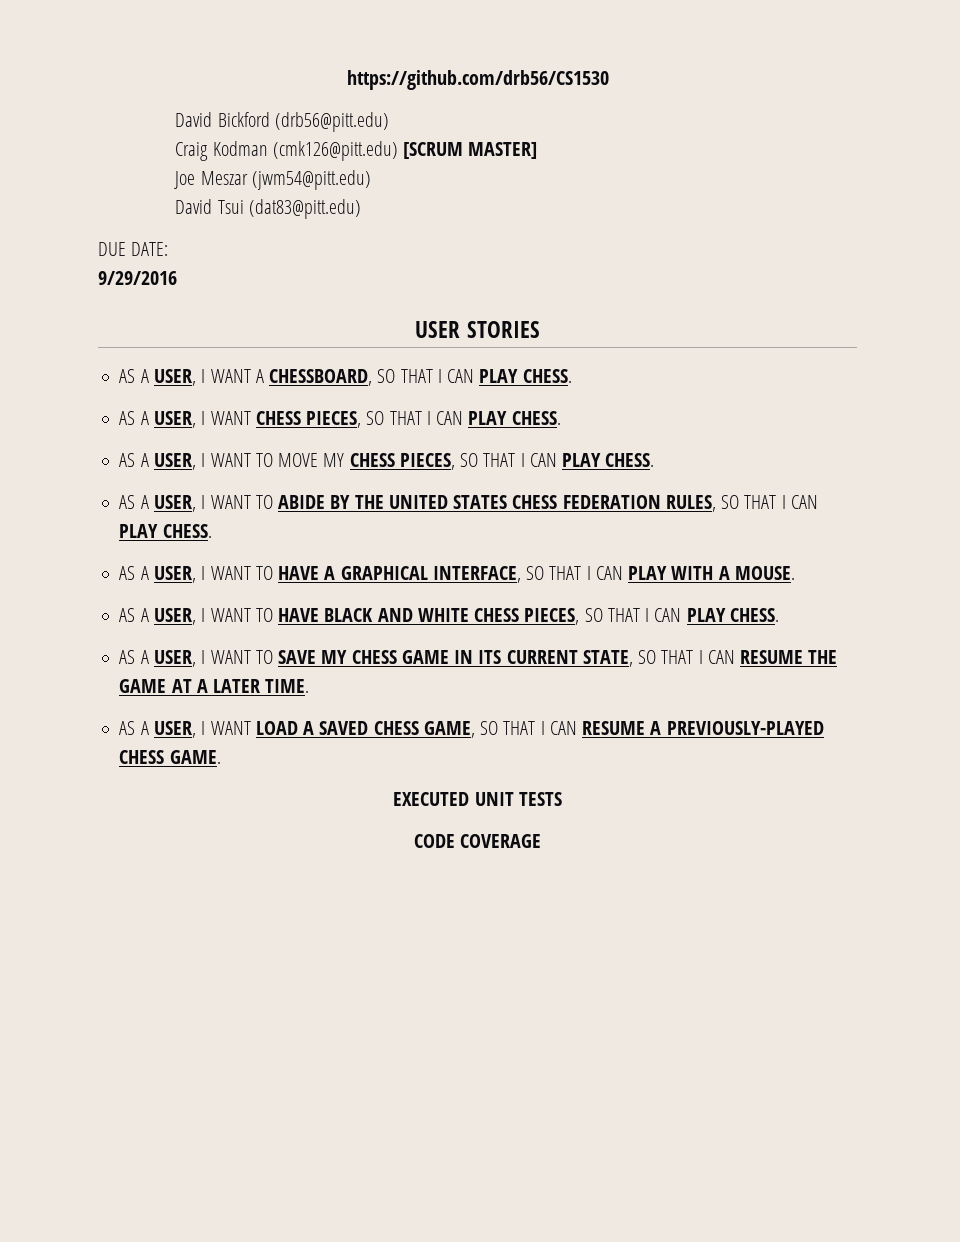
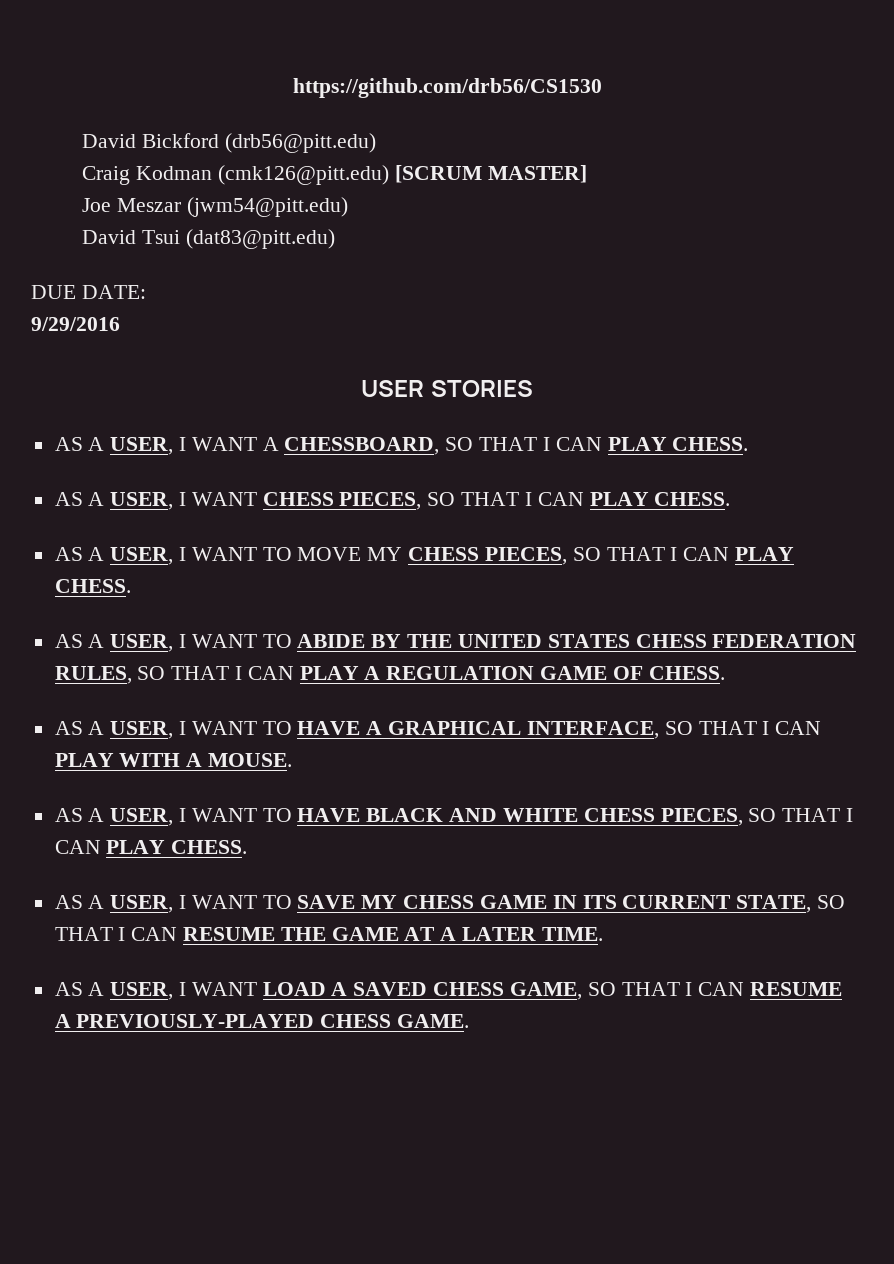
- AS A USER, I WANT TO ABIDE BY THE UNITED STATES CHESS FEDERATION RULES, SO THAT I CAN PLAY CHESS.
+ AS A USER, I WANT TO ABIDE BY THE UNITED STATES CHESS FEDERATION RULES, SO THAT I CAN PLAY A REGULATION GAME OF CHESS.
- EXECUTED UNIT TESTS
- CODE COVERAGE

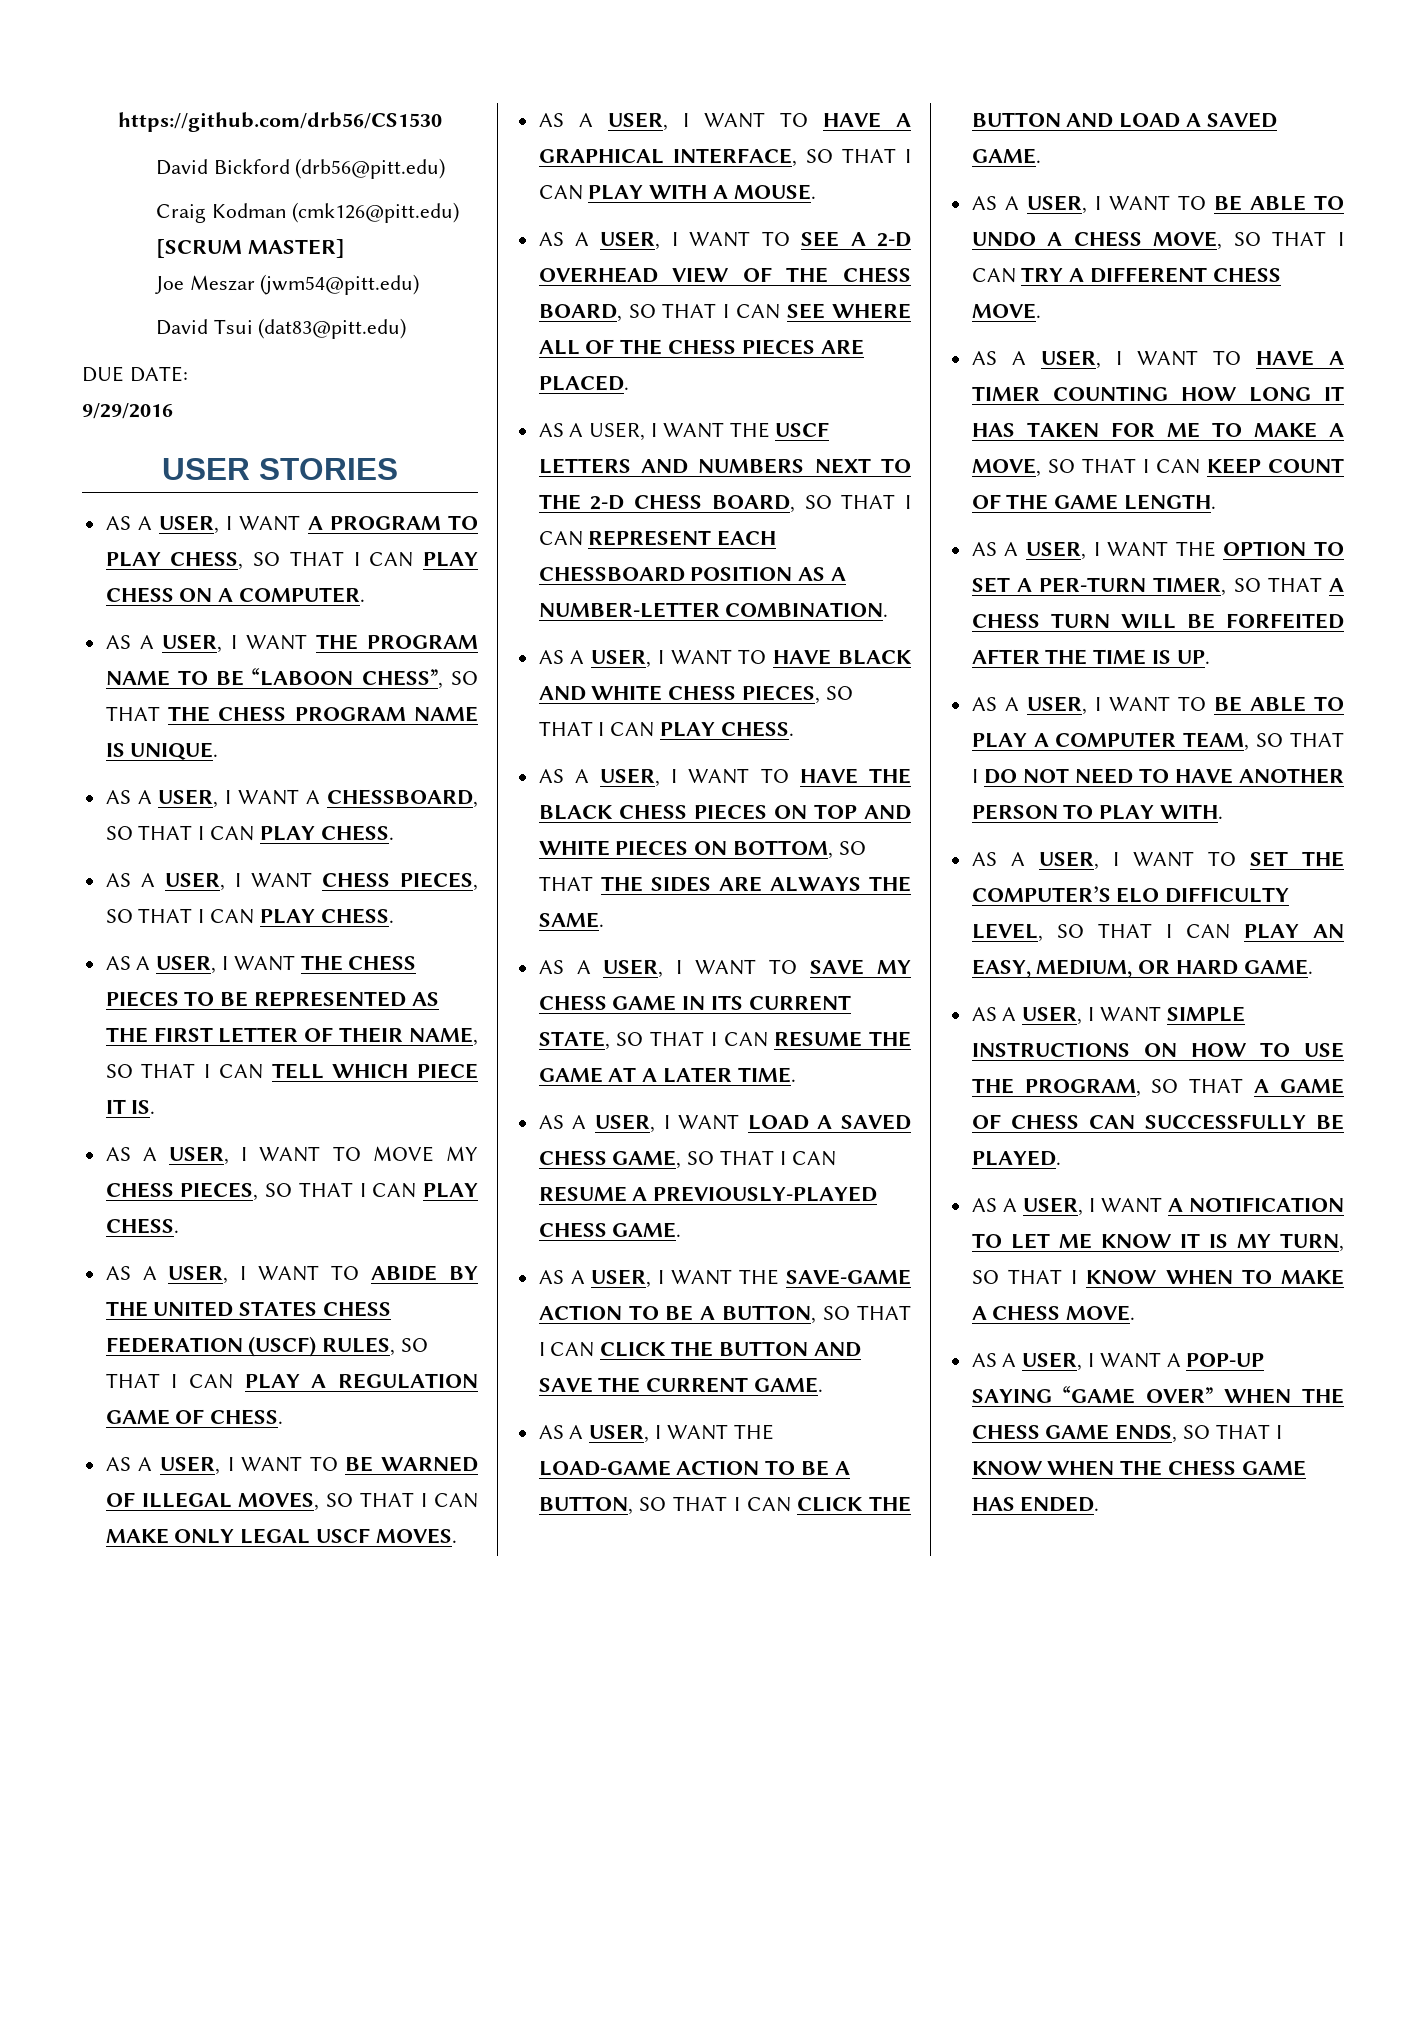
+ AS A USER, I WANT A PROGRAM TO PLAY CHESS, SO THAT I CAN PLAY CHESS ON A COMPUTER.
+ AS A USER, I WANT THE PROGRAM NAME TO BE “LABOON CHESS”, SO THAT THE CHESS PROGRAM NAME IS UNIQUE.
+ AS A USER, I WANT THE CHESS PIECES TO BE REPRESENTED AS THE FIRST LETTER OF THEIR NAME, SO THAT I CAN TELL WHICH PIECE IT IS.
- AS A USER, I WANT TO ABIDE BY THE UNITED STATES CHESS FEDERATION RULES, SO THAT I CAN PLAY A REGULATION GAME OF CHESS.
+ AS A USER, I WANT TO ABIDE BY THE UNITED STATES CHESS FEDERATION (USCF) RULES, SO THAT I CAN PLAY A REGULATION GAME OF CHESS.
+ AS A USER, I WANT TO BE WARNED OF ILLEGAL MOVES, SO THAT I CAN MAKE ONLY LEGAL USCF MOVES.
+ AS A USER, I WANT TO SEE A 2-D OVERHEAD VIEW OF THE CHESS BOARD, SO THAT I CAN SEE WHERE ALL OF THE CHESS PIECES ARE PLACED.
+ AS A USER, I WANT THE USCF LETTERS AND NUMBERS NEXT TO THE 2-D CHESS BOARD, SO THAT I CAN REPRESENT EACH CHESSBOARD POSITION AS A NUMBER-LETTER COMBINATION.
+ AS A USER, I WANT TO HAVE THE BLACK CHESS PIECES ON TOP AND WHITE PIECES ON BOTTOM, SO THAT THE SIDES ARE ALWAYS THE SAME.
+ AS A USER, I WANT THE SAVE-GAME ACTION TO BE A BUTTON, SO THAT I CAN CLICK THE BUTTON AND SAVE THE CURRENT GAME.
+ AS A USER, I WANT THE LOAD-GAME ACTION TO BE A BUTTON, SO THAT I CAN CLICK THE BUTTON AND LOAD A SAVED GAME.
+ AS A USER, I WANT TO BE ABLE TO UNDO A CHESS MOVE, SO THAT I CAN TRY A DIFFERENT CHESS MOVE.
+ AS A USER, I WANT TO HAVE A TIMER COUNTING HOW LONG IT HAS TAKEN FOR ME TO MAKE A MOVE, SO THAT I CAN KEEP COUNT OF THE GAME LENGTH.
+ AS A USER, I WANT THE OPTION TO SET A PER-TURN TIMER, SO THAT A CHESS TURN WILL BE FORFEITED AFTER THE TIME IS UP.
+ AS A USER, I WANT TO BE ABLE TO PLAY A COMPUTER TEAM, SO THAT I DO NOT NEED TO HAVE ANOTHER PERSON TO PLAY WITH.
+ AS A USER, I WANT TO SET THE COMPUTER’S ELO DIFFICULTY LEVEL, SO THAT I CAN PLAY AN EASY, MEDIUM, OR HARD GAME.
+ AS A USER, I WANT SIMPLE INSTRUCTIONS ON HOW TO USE THE PROGRAM, SO THAT A GAME OF CHESS CAN SUCCESSFULLY BE PLAYED.
+ AS A USER, I WANT A NOTIFICATION TO LET ME KNOW IT IS MY TURN, SO THAT I KNOW WHEN TO MAKE A CHESS MOVE.
+ AS A USER, I WANT A POP-UP SAYING “GAME OVER” WHEN THE CHESS GAME ENDS, SO THAT I KNOW WHEN THE CHESS GAME HAS ENDED.

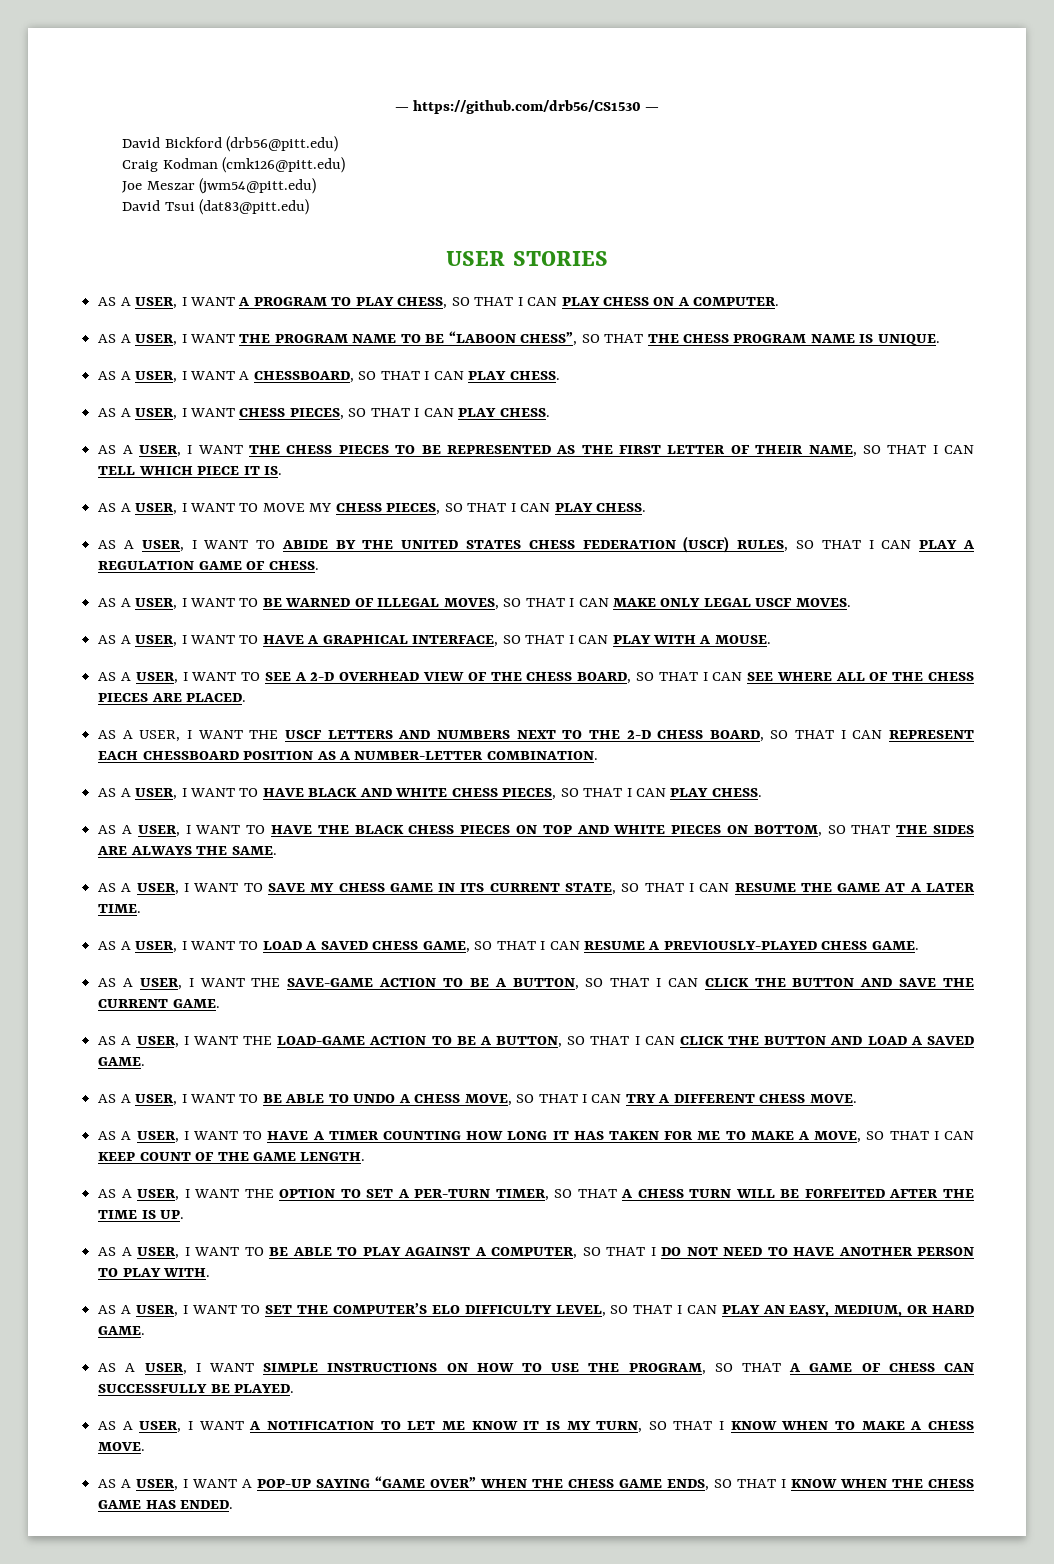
- https://github.com/drb56/CS1530
+ — https://github.com/drb56/CS1530 —
- Craig Kodman (cmk126@pitt.edu) [SCRUM MASTER]
+ Craig Kodman (cmk126@pitt.edu)
- DUE DATE:
- 9/29/2016
- AS A USER, I WANT LOAD A SAVED CHESS GAME, SO THAT I CAN RESUME A PREVIOUSLY-PLAYED CHESS GAME.
+ AS A USER, I WANT TO LOAD A SAVED CHESS GAME, SO THAT I CAN RESUME A PREVIOUSLY-PLAYED CHESS GAME.
- AS A USER, I WANT TO BE ABLE TO PLAY A COMPUTER TEAM, SO THAT I DO NOT NEED TO HAVE ANOTHER PERSON TO PLAY WITH.
+ AS A USER, I WANT TO BE ABLE TO PLAY AGAINST A COMPUTER, SO THAT I DO NOT NEED TO HAVE ANOTHER PERSON TO PLAY WITH.

